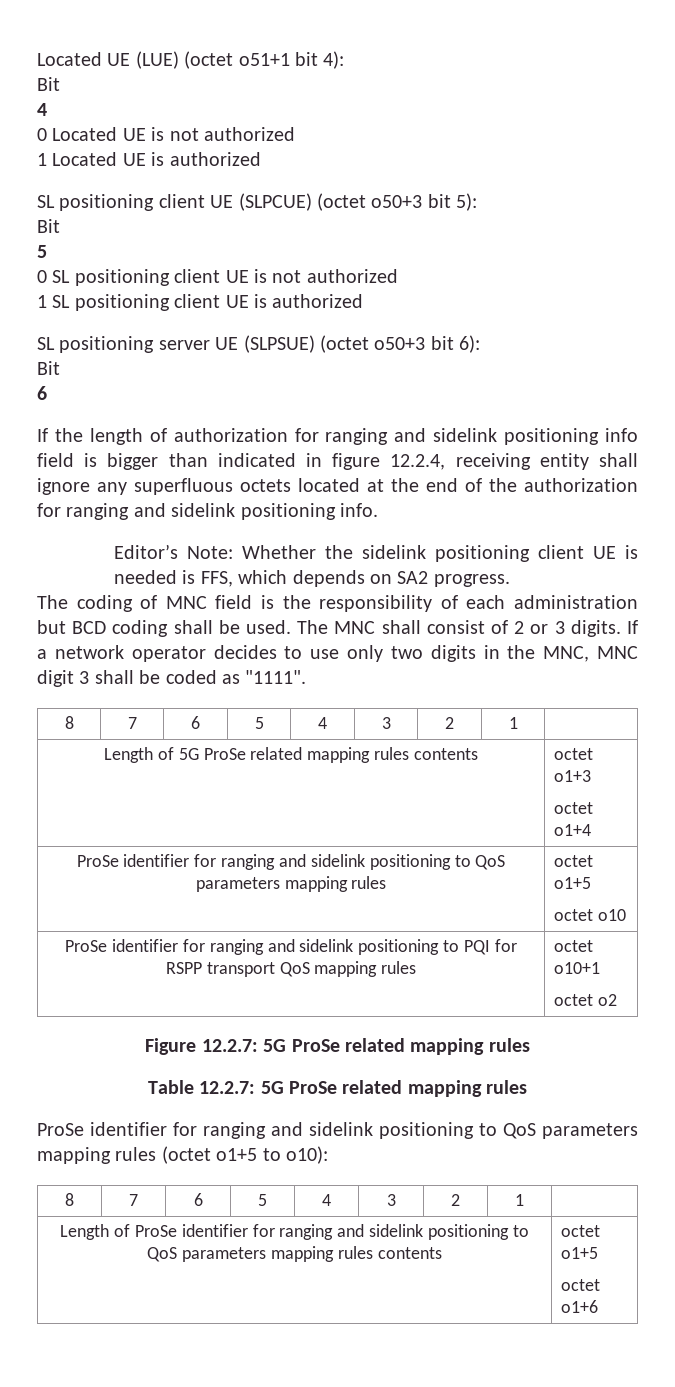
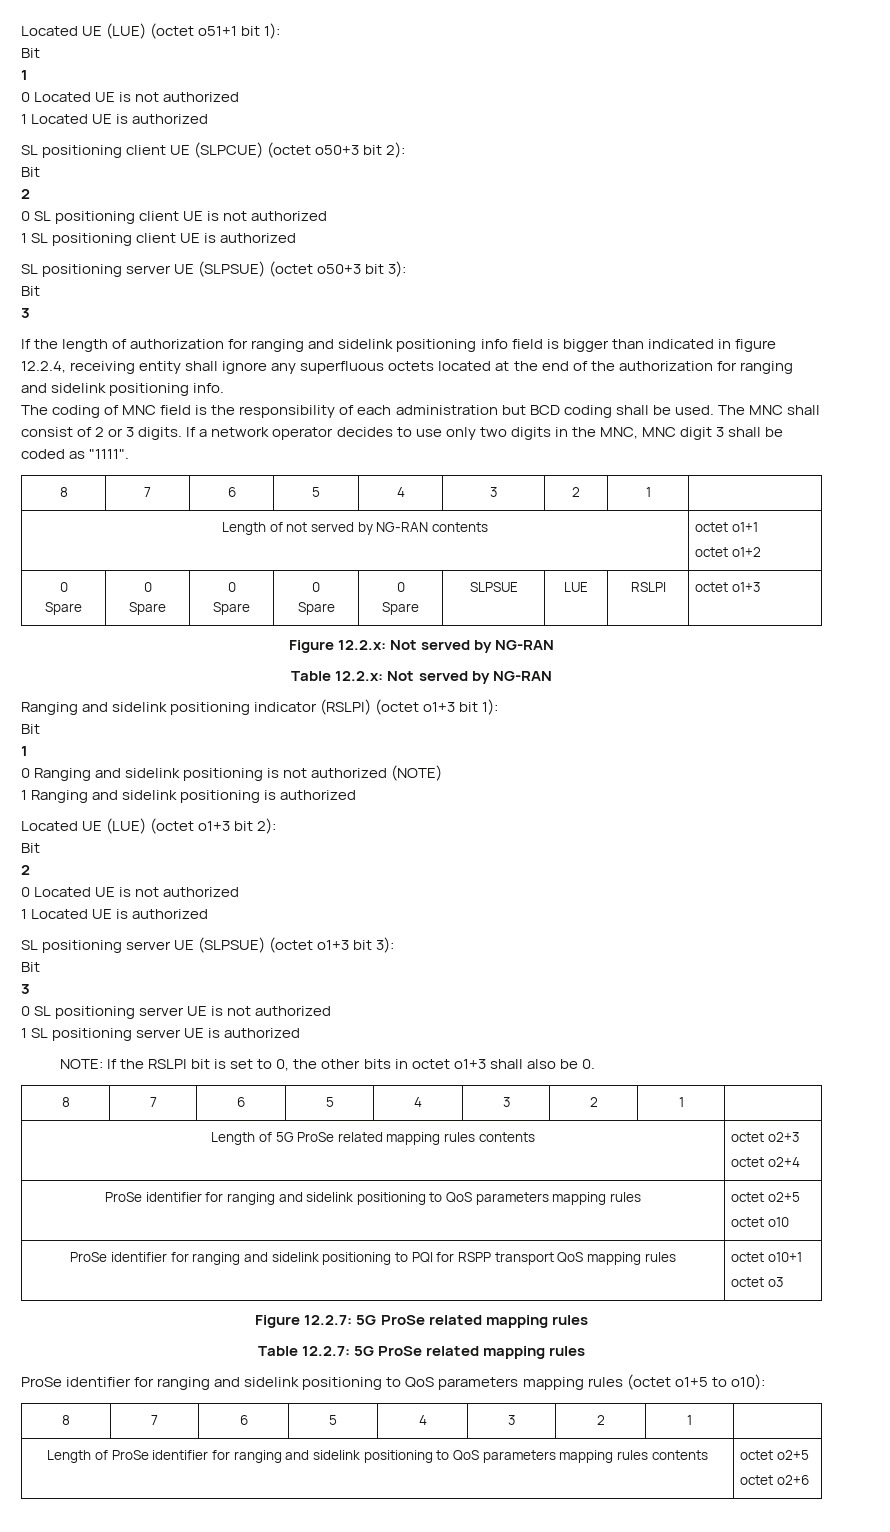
- Located UE (LUE) (octet o51+1 bit 4):
+ Located UE (LUE) (octet o51+1 bit 1):
  Bit
- 4
+ 1
- SL positioning client UE (SLPCUE) (octet o50+3 bit 5):
+ SL positioning client UE (SLPCUE) (octet o50+3 bit 2):
  Bit
- 5
+ 2
- SL positioning server UE (SLPSUE) (octet o50+3 bit 6):
+ SL positioning server UE (SLPSUE) (octet o50+3 bit 3):
  Bit
- 6
+ 3
- Editor’s Note: Whether the sidelink positioning client UE is needed is FFS, which depends on SA2 progress.
+ Length of not served by NG-RAN contents | octet o1+1
+ octet o1+2
+ 0
+ Spare | 0
+ Spare | 0
+ Spare | 0
+ Spare | 0
+ Spare | SLPSUE | LUE | RSLPI | octet o1+3
+ Figure 12.2.x: Not served by NG-RAN
+ Table 12.2.x: Not served by NG-RAN
+ Ranging and sidelink positioning indicator (RSLPI) (octet o1+3 bit 1):
+ Bit
+ 1
+ 0 Ranging and sidelink positioning is not authorized (NOTE)
+ 1 Ranging and sidelink positioning is authorized
+ Located UE (LUE) (octet o1+3 bit 2):
+ Bit
+ 2
+ 0 Located UE is not authorized
+ 1 Located UE is authorized
+ SL positioning server UE (SLPSUE) (octet o1+3 bit 3):
+ Bit
+ 3
+ 0 SL positioning server UE is not authorized
+ 1 SL positioning server UE is authorized
+ NOTE: If the RSLPI bit is set to 0, the other bits in octet o1+3 shall also be 0.
+ 8 | 7 | 6 | 5 | 4 | 3 | 2 | 1 |
- Length of 5G ProSe related mapping rules contents | octet o1+3
- octet o1+4
+ Length of 5G ProSe related mapping rules contents | octet o2+3
+ octet o2+4
- ProSe identifier for ranging and sidelink positioning to QoS parameters mapping rules | octet o1+5
+ ProSe identifier for ranging and sidelink positioning to QoS parameters mapping rules | octet o2+5
  ProSe identifier for ranging and sidelink positioning to PQI for RSPP transport QoS mapping rules | octet o10+1
- octet o2
+ octet o3
- Length of ProSe identifier for ranging and sidelink positioning to QoS parameters mapping rules contents | octet o1+5
- octet o1+6
+ Length of ProSe identifier for ranging and sidelink positioning to QoS parameters mapping rules contents | octet o2+5
+ octet o2+6

